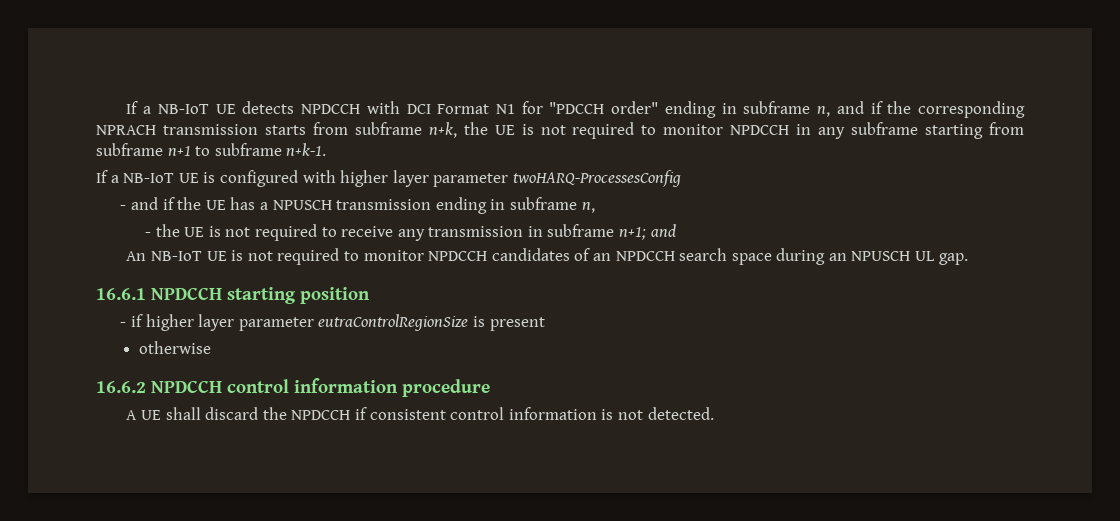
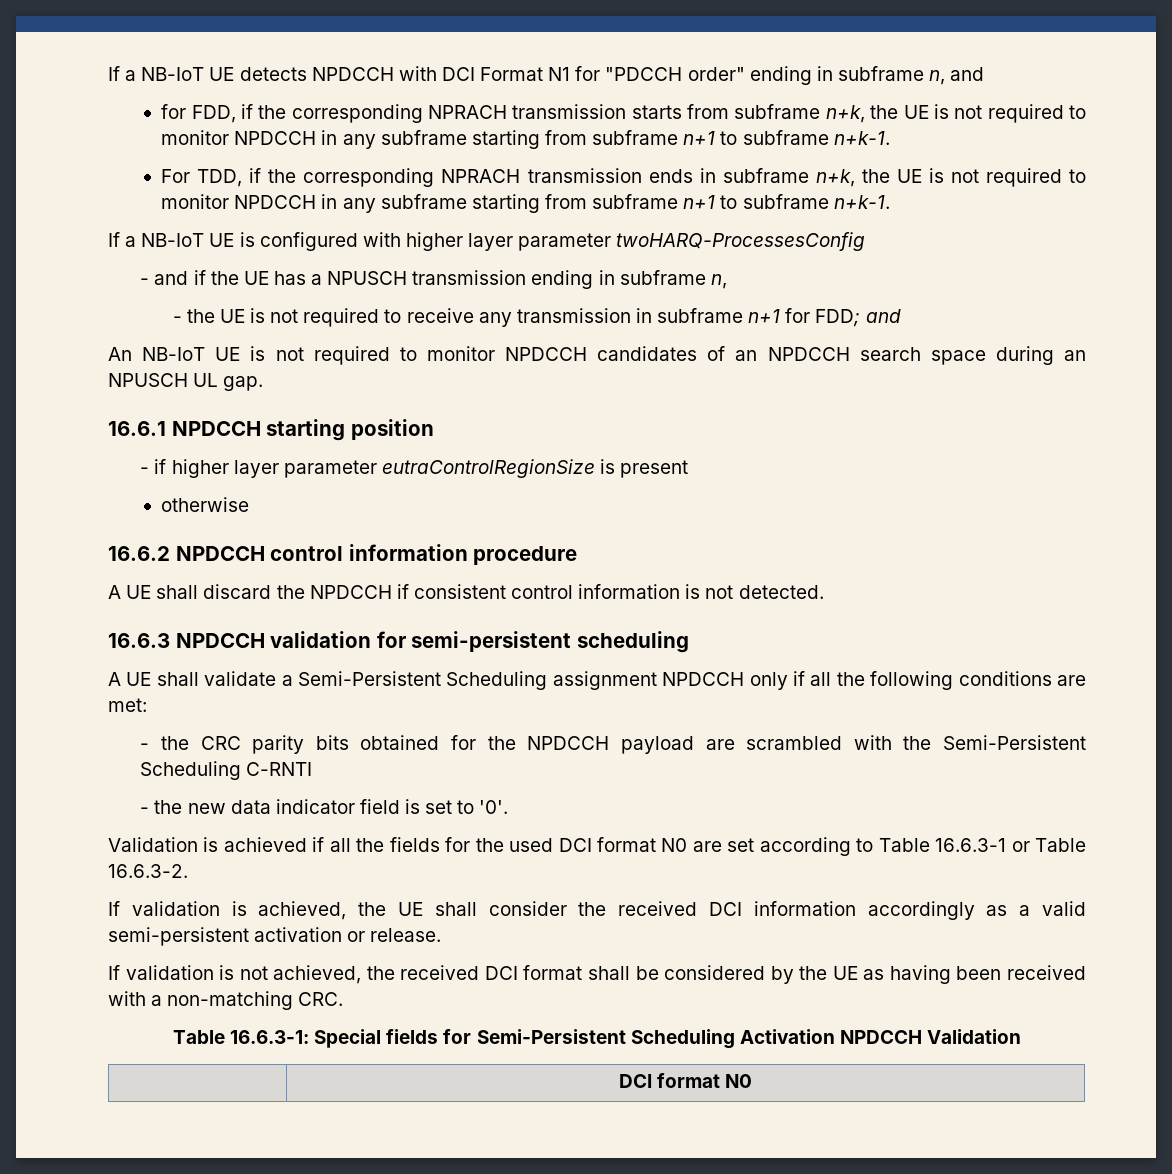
- If a NB-IoT UE detects NPDCCH with DCI Format N1 for "PDCCH order" ending in subframe n, and if the corresponding NPRACH transmission starts from subframe n+k, the UE is not required to monitor NPDCCH in any subframe starting from subframe n+1 to subframe n+k-1.
+ If a NB-IoT UE detects NPDCCH with DCI Format N1 for "PDCCH order" ending in subframe n, and
+ for FDD, if the corresponding NPRACH transmission starts from subframe n+k, the UE is not required to monitor NPDCCH in any subframe starting from subframe n+1 to subframe n+k-1.
+ For TDD, if the corresponding NPRACH transmission ends in subframe n+k, the UE is not required to monitor NPDCCH in any subframe starting from subframe n+1 to subframe n+k-1.
- - the UE is not required to receive any transmission in subframe n+1; and
+ - the UE is not required to receive any transmission in subframe n+1 for FDD; and
+ 16.6.3 NPDCCH validation for semi-persistent scheduling
+ A UE shall validate a Semi-Persistent Scheduling assignment NPDCCH only if all the following conditions are met:
+ - the CRC parity bits obtained for the NPDCCH payload are scrambled with the Semi-Persistent Scheduling C-RNTI
+ - the new data indicator field is set to '0'.
+ Validation is achieved if all the fields for the used DCI format N0 are set according to Table 16.6.3-1 or Table 16.6.3-2.
+ If validation is achieved, the UE shall consider the received DCI information accordingly as a valid semi-persistent activation or release.
+ If validation is not achieved, the received DCI format shall be considered by the UE as having been received with a non-matching CRC.
+ Table 16.6.3-1: Special fields for Semi-Persistent Scheduling Activation NPDCCH Validation
+ | DCI format N0

